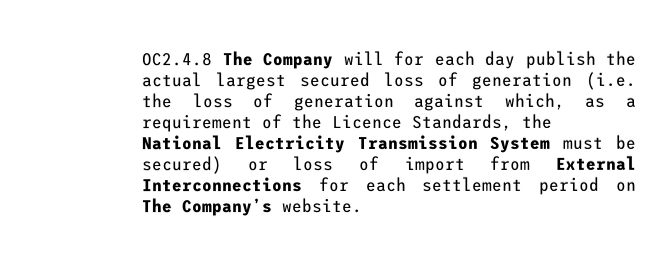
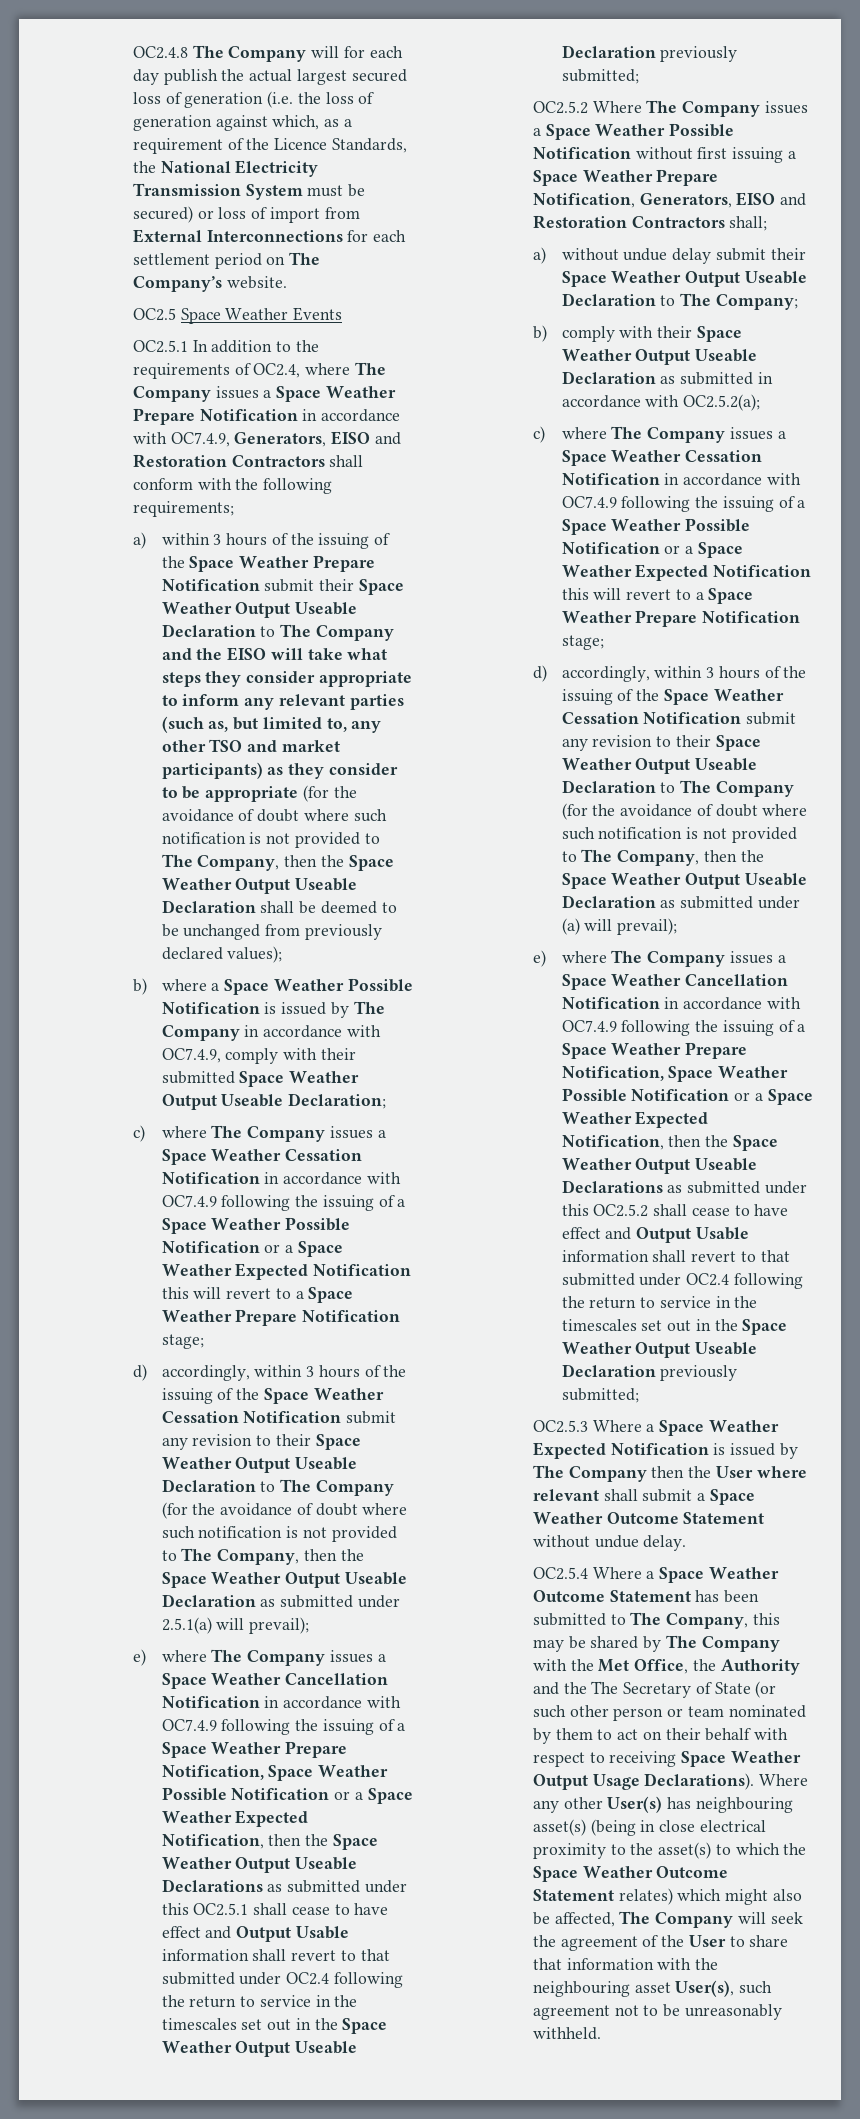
+ OC2.5 Space Weather Events
+ OC2.5.1 In addition to the requirements of OC2.4, where The Company issues a Space Weather Prepare Notification in accordance with OC7.4.9, Generators, EISO and Restoration Contractors shall conform with the following requirements;
+ a) within 3 hours of the issuing of the Space Weather Prepare Notification submit their Space Weather Output Useable Declaration to The Company and the EISO will take what steps they consider appropriate to inform any relevant parties (such as, but limited to, any other TSO and market participants) as they consider to be appropriate (for the avoidance of doubt where such notification is not provided to The Company, then the Space Weather Output Useable Declaration shall be deemed to be unchanged from previously declared values);
+ b) where a Space Weather Possible Notification is issued by The Company in accordance with OC7.4.9, comply with their submitted Space Weather Output Useable Declaration;
+ c) where The Company issues a Space Weather Cessation Notification in accordance with OC7.4.9 following the issuing of a Space Weather Possible Notification or a Space Weather Expected Notification this will revert to a Space Weather Prepare Notification stage;
+ d) accordingly, within 3 hours of the issuing of the Space Weather Cessation Notification submit any revision to their Space Weather Output Useable Declaration to The Company (for the avoidance of doubt where such notification is not provided to The Company, then the Space Weather Output Useable Declaration as submitted under 2.5.1(a) will prevail);
+ e) where The Company issues a Space Weather Cancellation Notification in accordance with OC7.4.9 following the issuing of a Space Weather Prepare Notification, Space Weather Possible Notification or a Space Weather Expected Notification, then the Space Weather Output Useable Declarations as submitted under this OC2.5.1 shall cease to have effect and Output Usable information shall revert to that submitted under OC2.4 following the return to service in the timescales set out in the Space Weather Output Useable Declaration previously submitted;
+ OC2.5.2 Where The Company issues a Space Weather Possible Notification without first issuing a Space Weather Prepare Notification, Generators, EISO and Restoration Contractors shall;
+ a) without undue delay submit their Space Weather Output Useable Declaration to The Company;
+ b) comply with their Space Weather Output Useable Declaration as submitted in accordance with OC2.5.2(a);
+ c) where The Company issues a Space Weather Cessation Notification in accordance with OC7.4.9 following the issuing of a Space Weather Possible Notification or a Space Weather Expected Notification this will revert to a Space Weather Prepare Notification stage;
+ d) accordingly, within 3 hours of the issuing of the Space Weather Cessation Notification submit any revision to their Space Weather Output Useable Declaration to The Company (for the avoidance of doubt where such notification is not provided to The Company, then the Space Weather Output Useable Declaration as submitted under (a) will prevail);
+ e) where The Company issues a Space Weather Cancellation Notification in accordance with OC7.4.9 following the issuing of a Space Weather Prepare Notification, Space Weather Possible Notification or a Space Weather Expected Notification, then the Space Weather Output Useable Declarations as submitted under this OC2.5.2 shall cease to have effect and Output Usable information shall revert to that submitted under OC2.4 following the return to service in the timescales set out in the Space Weather Output Useable Declaration previously submitted;
+ OC2.5.3 Where a Space Weather Expected Notification is issued by The Company then the User where relevant shall submit a Space Weather Outcome Statement without undue delay.
+ OC2.5.4 Where a Space Weather Outcome Statement has been submitted to The Company, this may be shared by The Company with the Met Office, the Authority and the The Secretary of State (or such other person or team nominated by them to act on their behalf with respect to receiving Space Weather Output Usage Declarations). Where any other User(s) has neighbouring asset(s) (being in close electrical proximity to the asset(s) to which the Space Weather Outcome Statement relates) which might also be affected, The Company will seek the agreement of the User to share that information with the neighbouring asset User(s), such agreement not to be unreasonably withheld.

